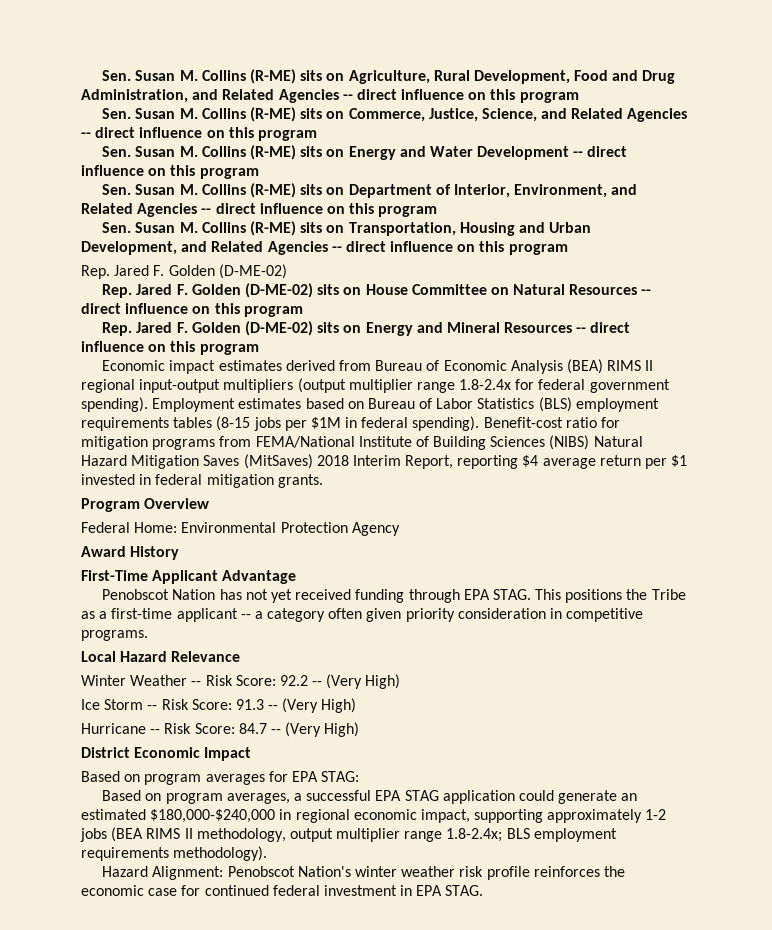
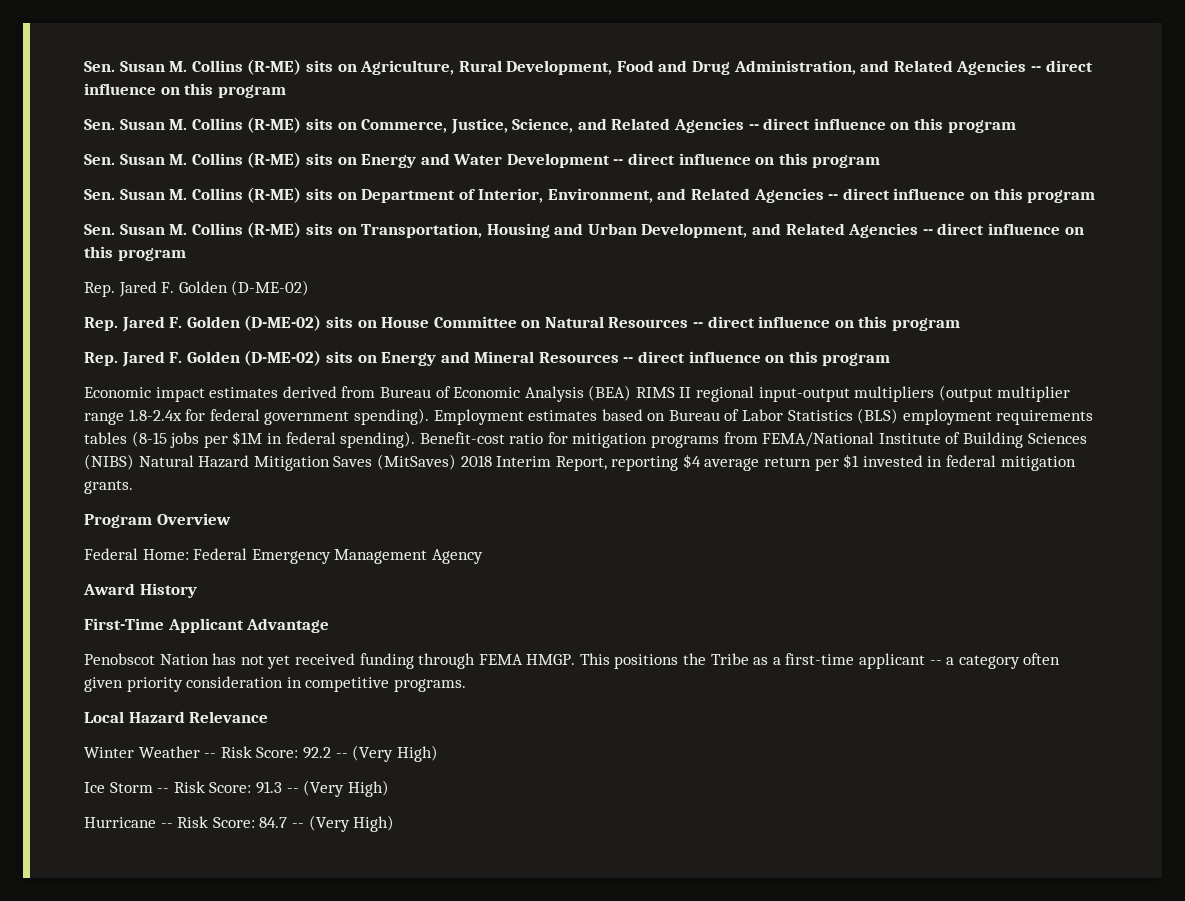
- Federal Home: Environmental Protection Agency
+ Federal Home: Federal Emergency Management Agency
- Penobscot Nation has not yet received funding through EPA STAG.
+ Penobscot Nation has not yet received funding through FEMA HMGP.
- District Economic Impact
- Based on program averages for EPA STAG:
- Based on program averages, a successful EPA STAG application could generate an estimated $180,000-$240,000 in regional economic impact, supporting approximately 1-2 jobs (BEA RIMS II methodology, output multiplier range 1.8-2.4x; BLS employment requirements methodology).
- Hazard Alignment: Penobscot Nation's winter weather risk profile reinforces the economic case for continued federal investment in EPA STAG.

